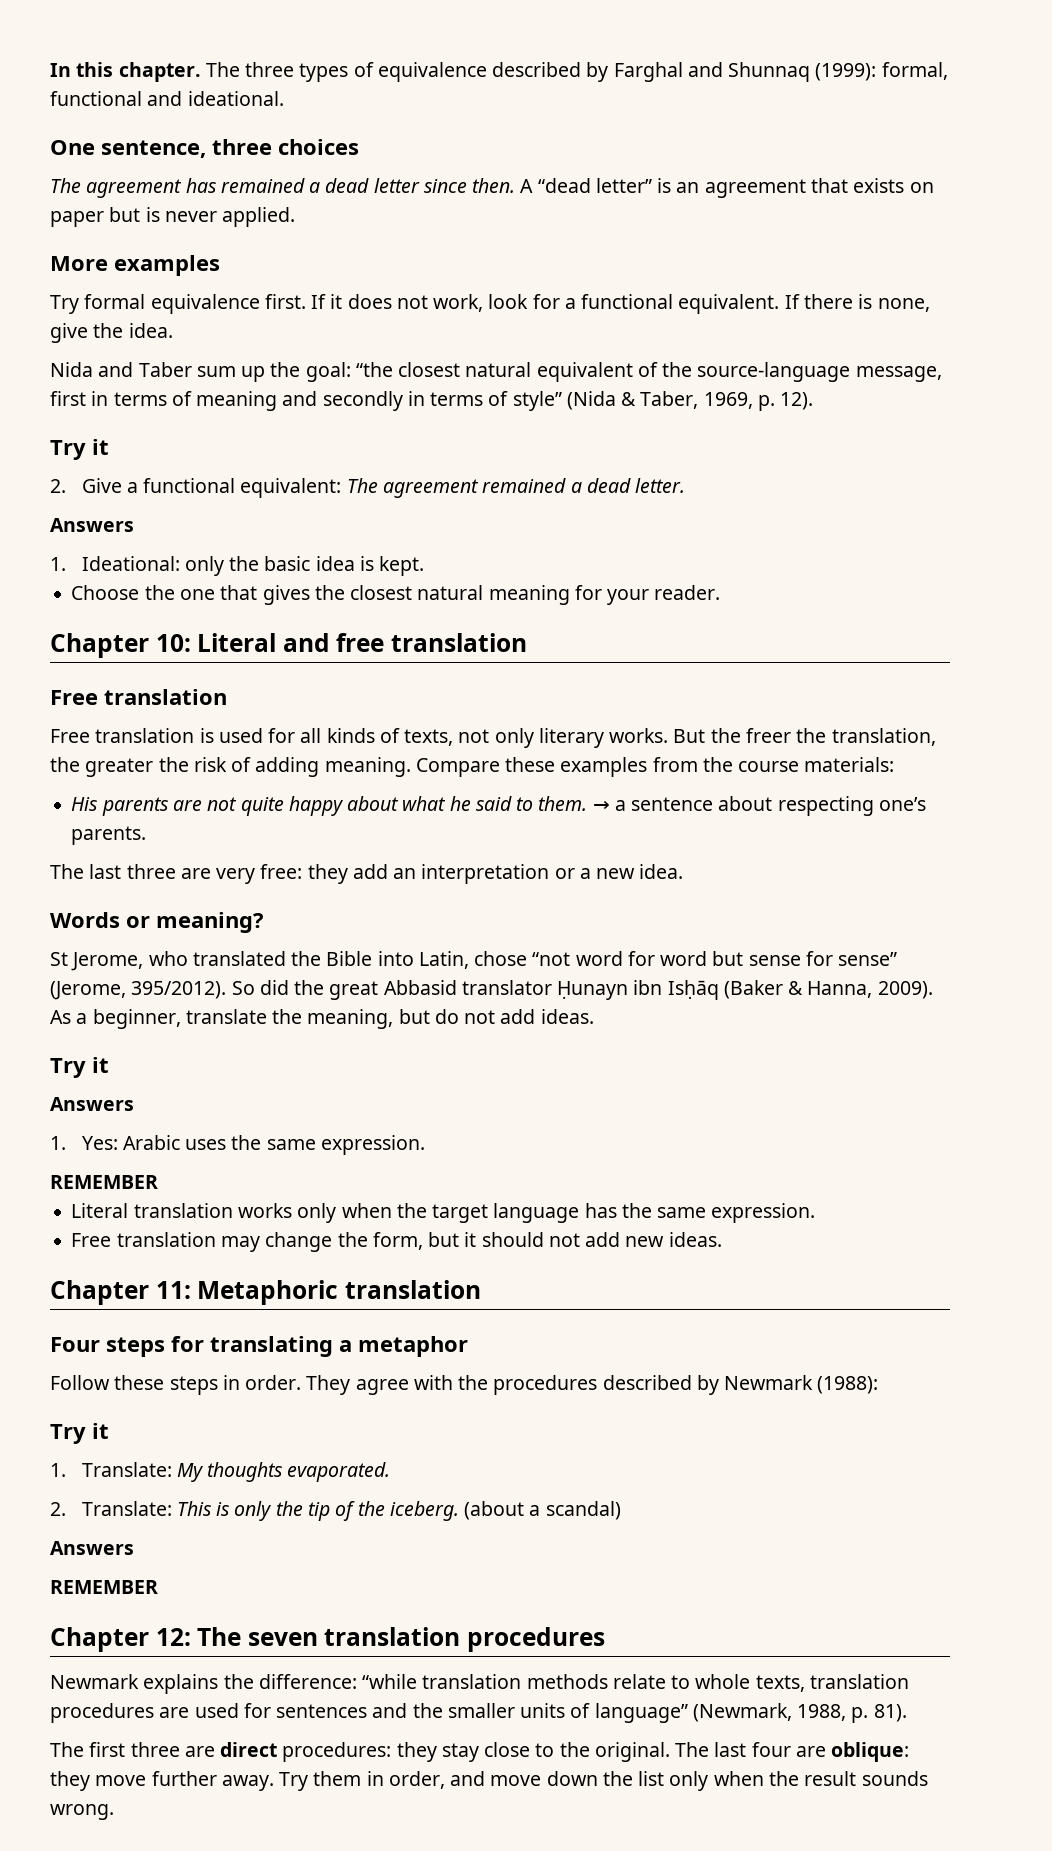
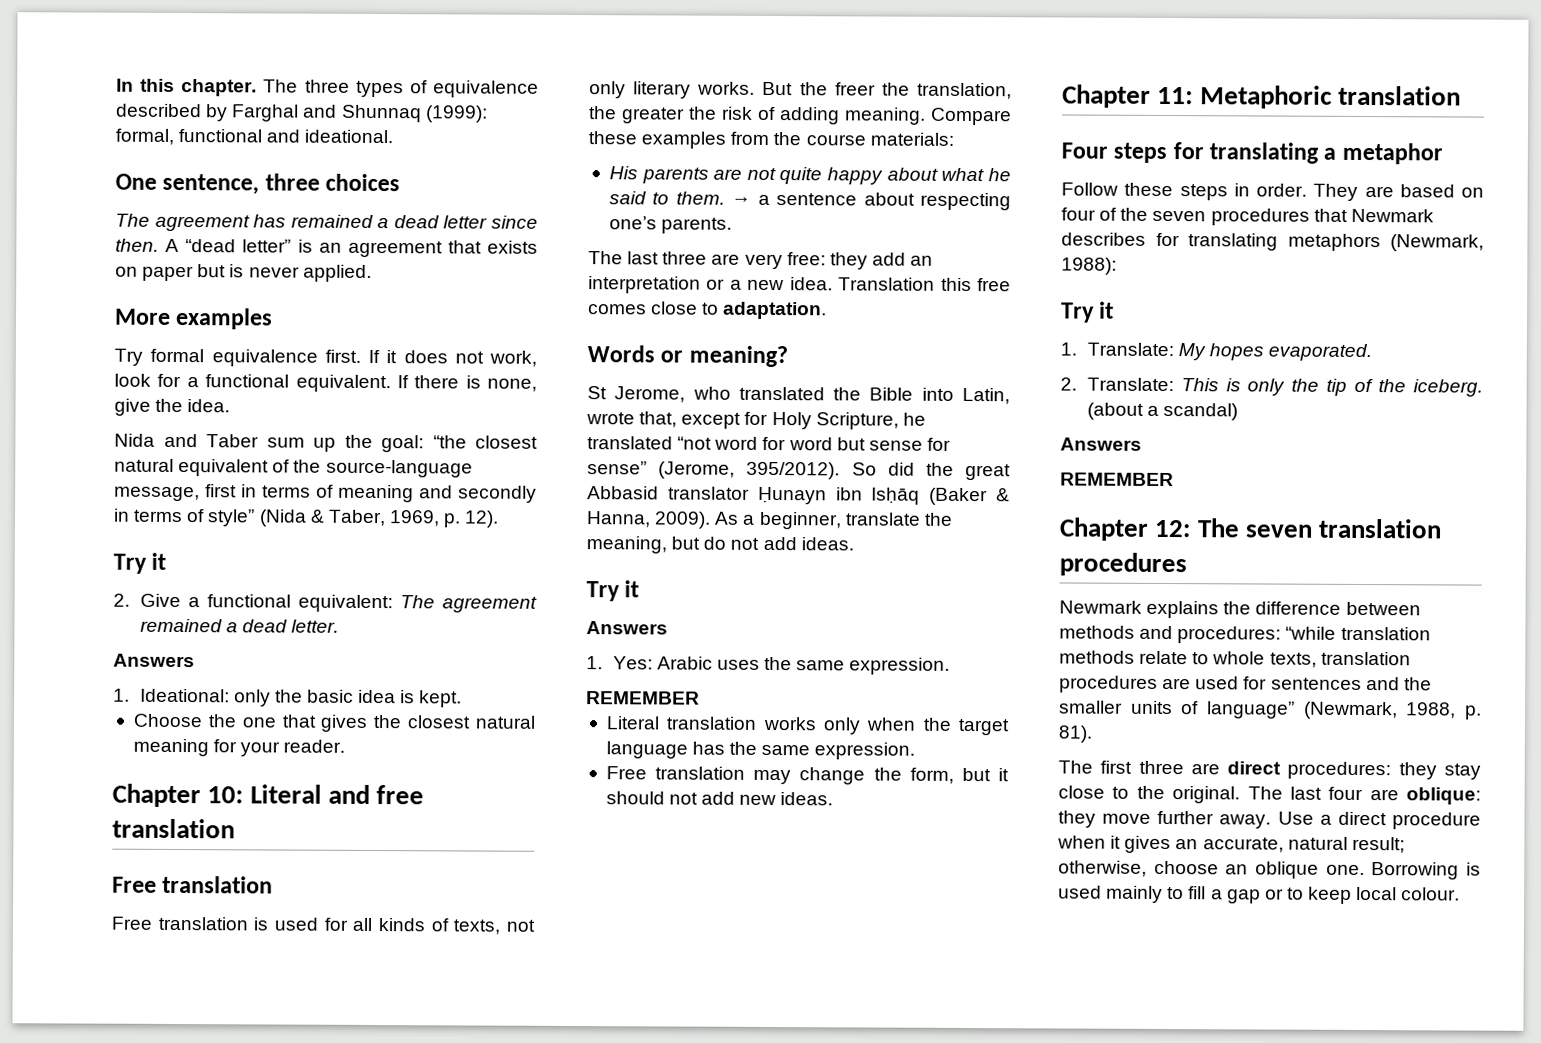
+ Translation this free comes close to adaptation.
- St Jerome, who translated the Bible into Latin, chose “not word for word but sense for sense” (Jerome, 395/2012).
+ St Jerome, who translated the Bible into Latin, wrote that, except for Holy Scripture, he translated “not word for word but sense for sense” (Jerome, 395/2012).
- They agree with the procedures described by Newmark (1988):
+ They are based on four of the seven procedures that Newmark describes for translating metaphors (Newmark, 1988):
- 1. Translate: My thoughts evaporated.
+ 1. Translate: My hopes evaporated.
- Newmark explains the difference: “while translation methods relate to whole texts, translation procedures are used for sentences and the smaller units of language” (Newmark, 1988, p. 81).
+ Newmark explains the difference between methods and procedures: “while translation methods relate to whole texts, translation procedures are used for sentences and the smaller units of language” (Newmark, 1988, p. 81).
- Try them in order, and move down the list only when the result sounds wrong.
+ Use a direct procedure when it gives an accurate, natural result; otherwise, choose an oblique one. Borrowing is used mainly to fill a gap or to keep local colour.

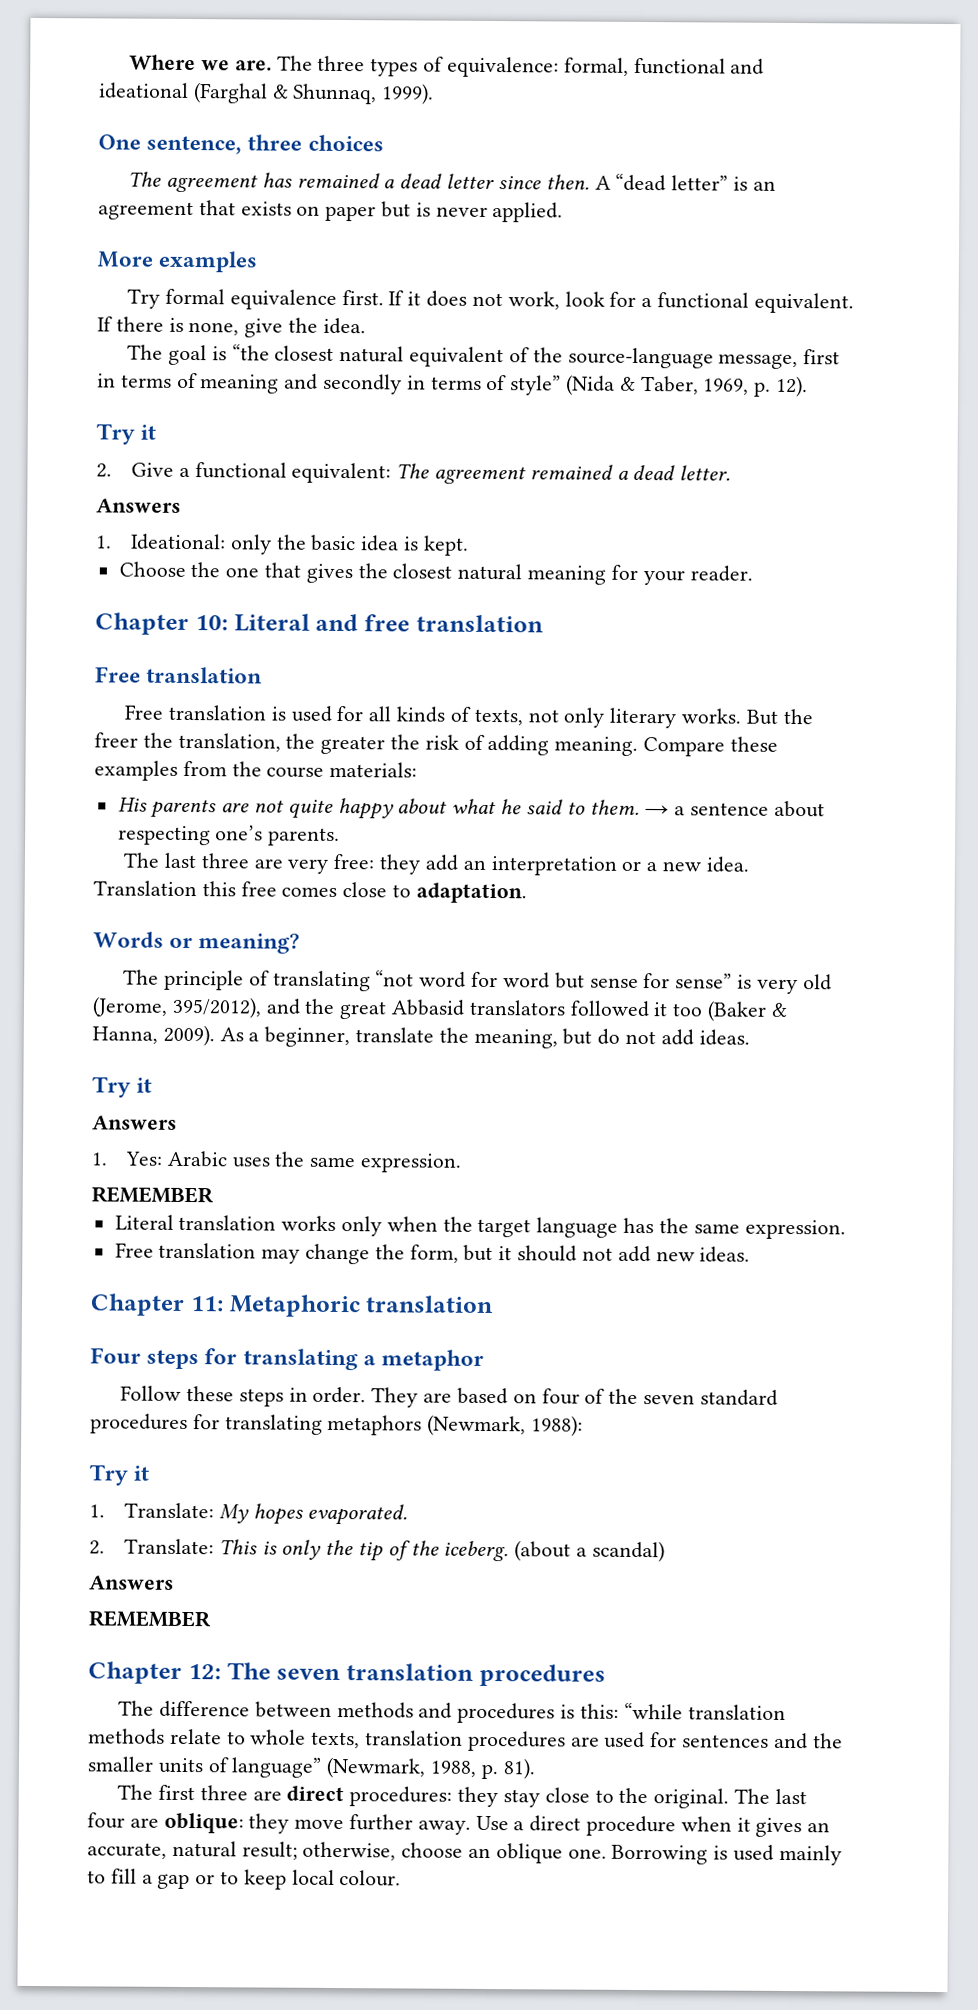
- In this chapter.
+ Where we are.
- The three types of equivalence described by Farghal and Shunnaq (1999): formal, functional and ideational.
+ The three types of equivalence: formal, functional and ideational (Farghal & Shunnaq, 1999).
- Nida and Taber sum up the goal: “the closest natural equivalent of the source-language message, first in terms of meaning and secondly in terms of style” (Nida & Taber, 1969, p. 12).
+ The goal is “the closest natural equivalent of the source-language message, first in terms of meaning and secondly in terms of style” (Nida & Taber, 1969, p. 12).
- St Jerome, who translated the Bible into Latin, wrote that, except for Holy Scripture, he translated “not word for word but sense for sense” (Jerome, 395/2012). So did the great Abbasid translator Ḥunayn ibn Isḥāq (Baker & Hanna, 2009).
+ The principle of translating “not word for word but sense for sense” is very old (Jerome, 395/2012), and the great Abbasid translators followed it too (Baker & Hanna, 2009).
- They are based on four of the seven procedures that Newmark describes for translating metaphors (Newmark, 1988):
+ They are based on four of the seven standard procedures for translating metaphors (Newmark, 1988):
- Newmark explains the difference between methods and procedures: “while translation methods relate to whole texts, translation procedures are used for sentences and the smaller units of language” (Newmark, 1988, p. 81).
+ The difference between methods and procedures is this: “while translation methods relate to whole texts, translation procedures are used for sentences and the smaller units of language” (Newmark, 1988, p. 81).

